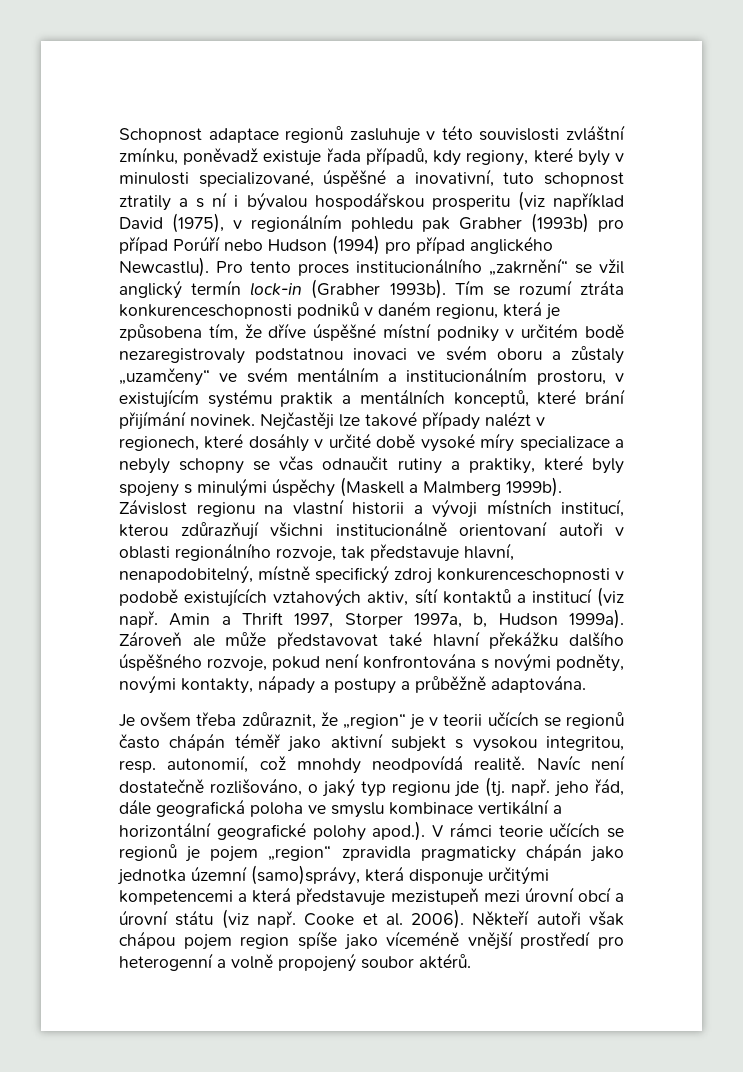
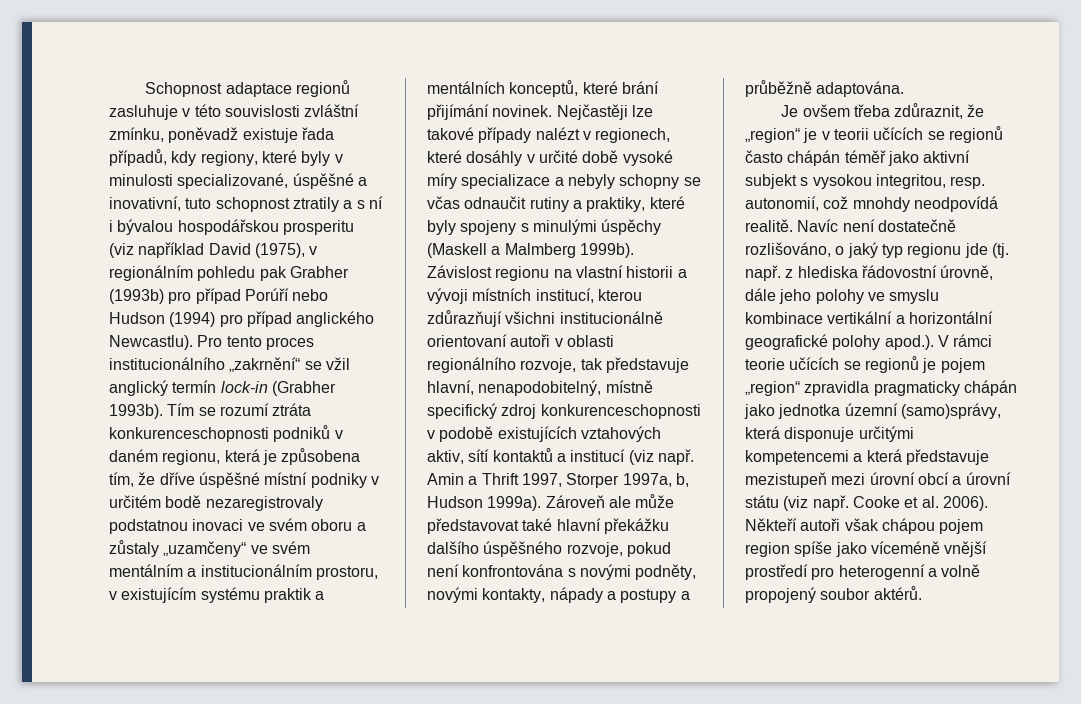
- Navíc není dostatečně rozlišováno, o jaký typ regionu jde (tj. např. jeho řád, dále geografická poloha ve smyslu kombinace vertikální a horizontální geografické polohy apod.). V rámci teorie učících se regionů je pojem „region“ zpravidla pragmaticky chápán jako jednotka územní (samo)správy, která disponuje určitými kompetencemi a která představuje mezistupeň mezi úrovní obcí a úrovní státu (viz např.
+ Navíc není dostatečně rozlišováno, o jaký typ regionu jde (tj. např. z hlediska řádovostní úrovně, dále jeho polohy ve smyslu kombinace vertikální a horizontální geografické polohy apod.). V rámci teorie učících se regionů je pojem „region“ zpravidla pragmaticky chápán jako jednotka územní (samo)správy, která disponuje určitými kompetencemi a která představuje mezistupeň mezi úrovní obcí a úrovní státu (viz např.

